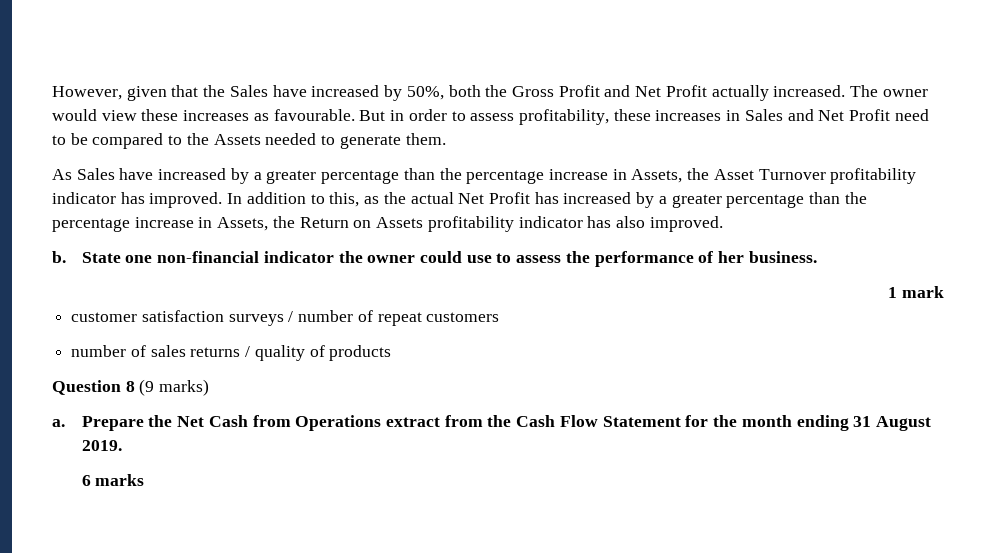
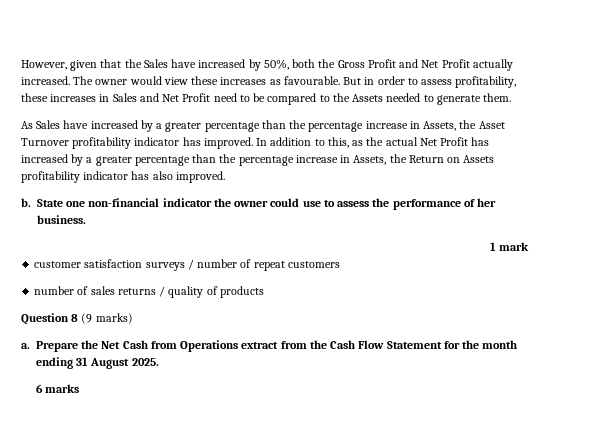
- Prepare the Net Cash from Operations extract from the Cash Flow Statement for the month ending 31 August 2019.
+ Prepare the Net Cash from Operations extract from the Cash Flow Statement for the month ending 31 August 2025.

